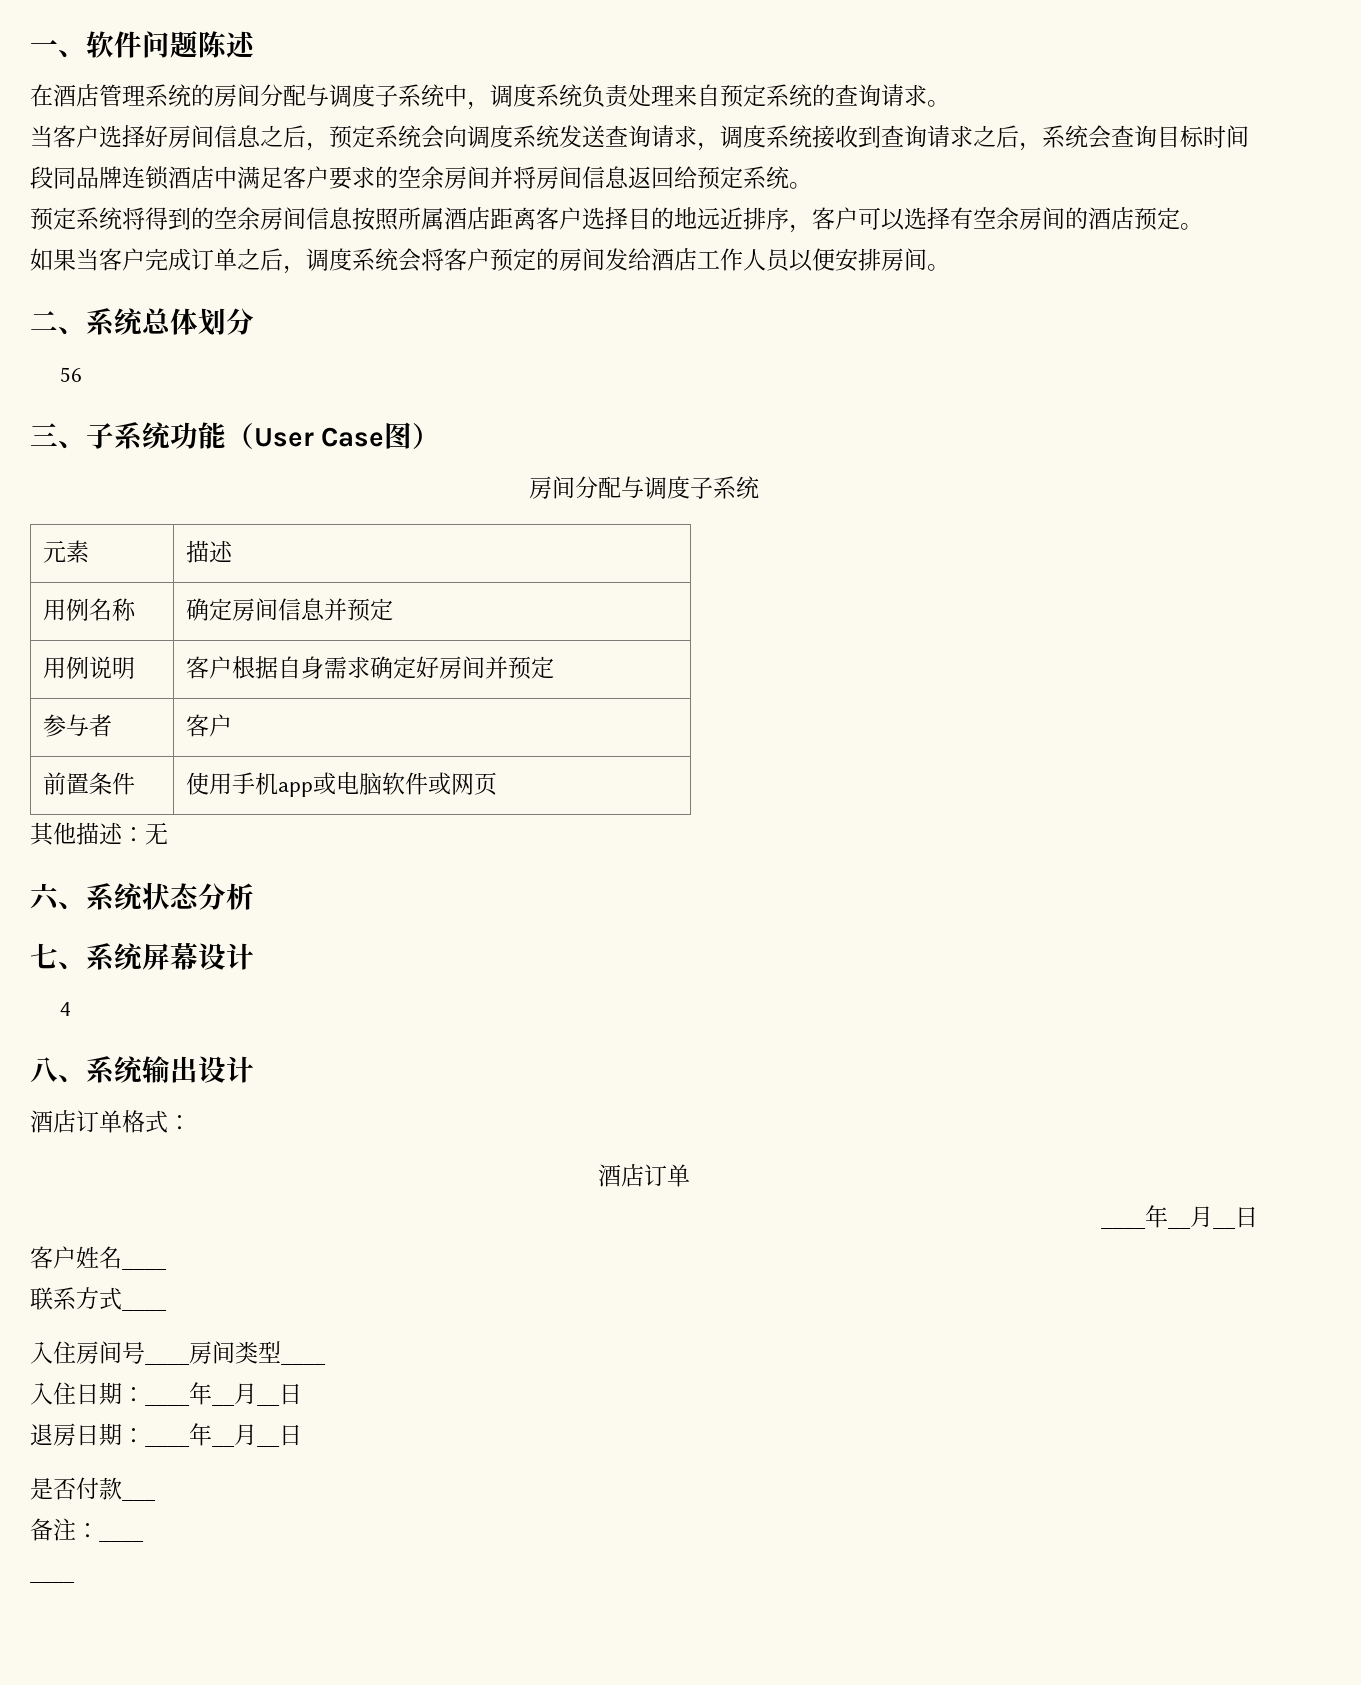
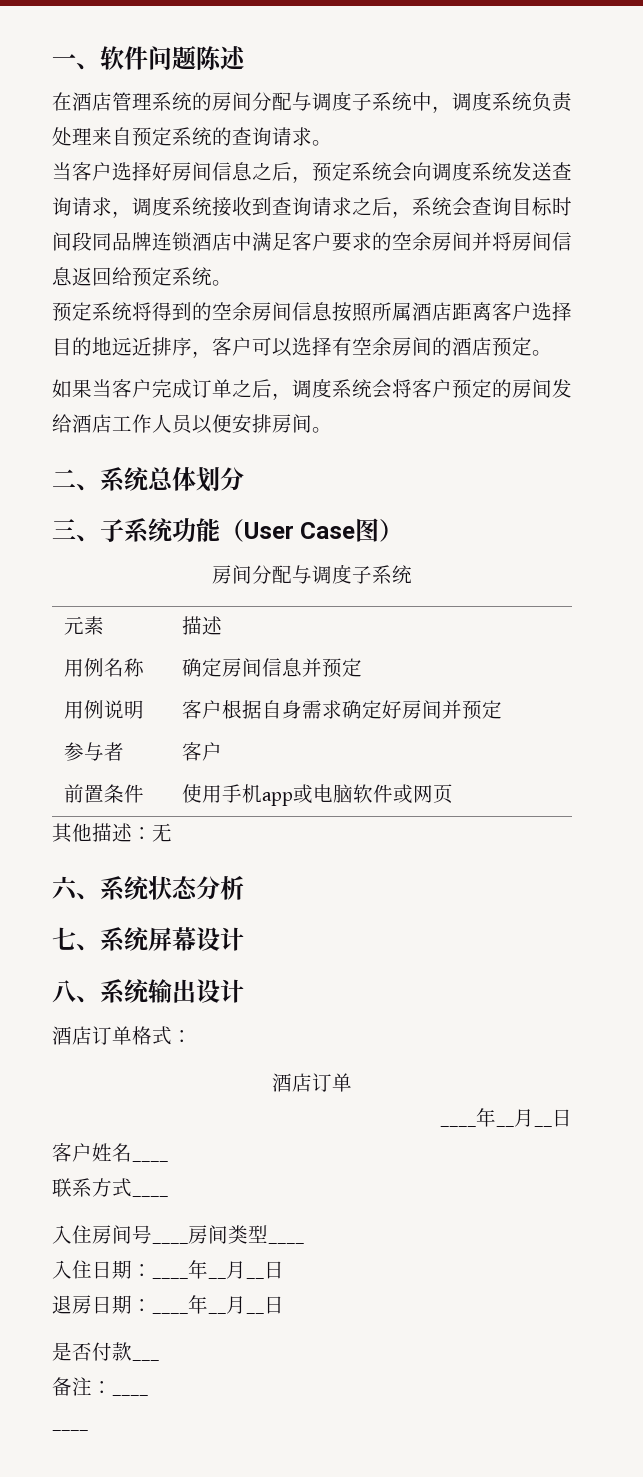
- 56
- 4

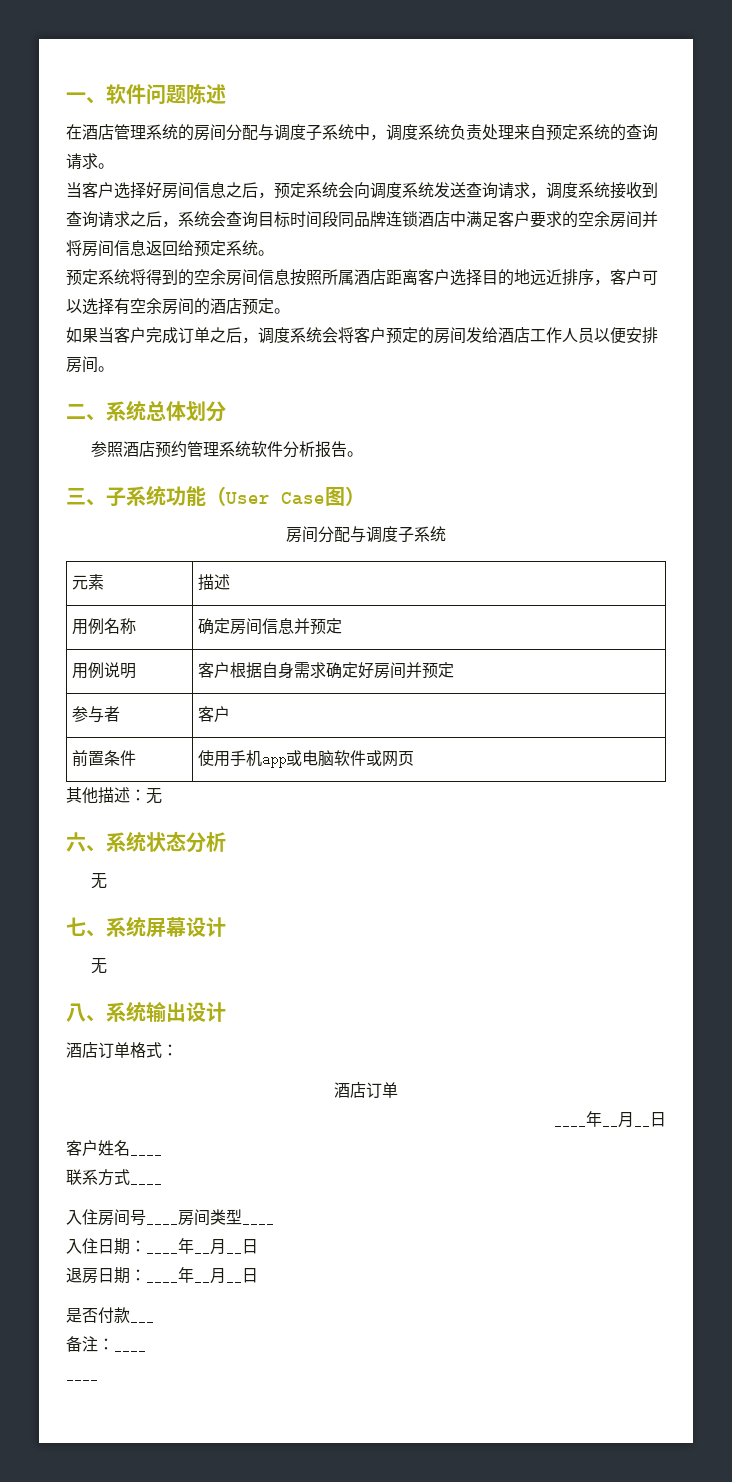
+ 参照酒店预约管理系统软件分析报告。
  六、系统状态分析
+ 无
  七、系统屏幕设计
+ 无

